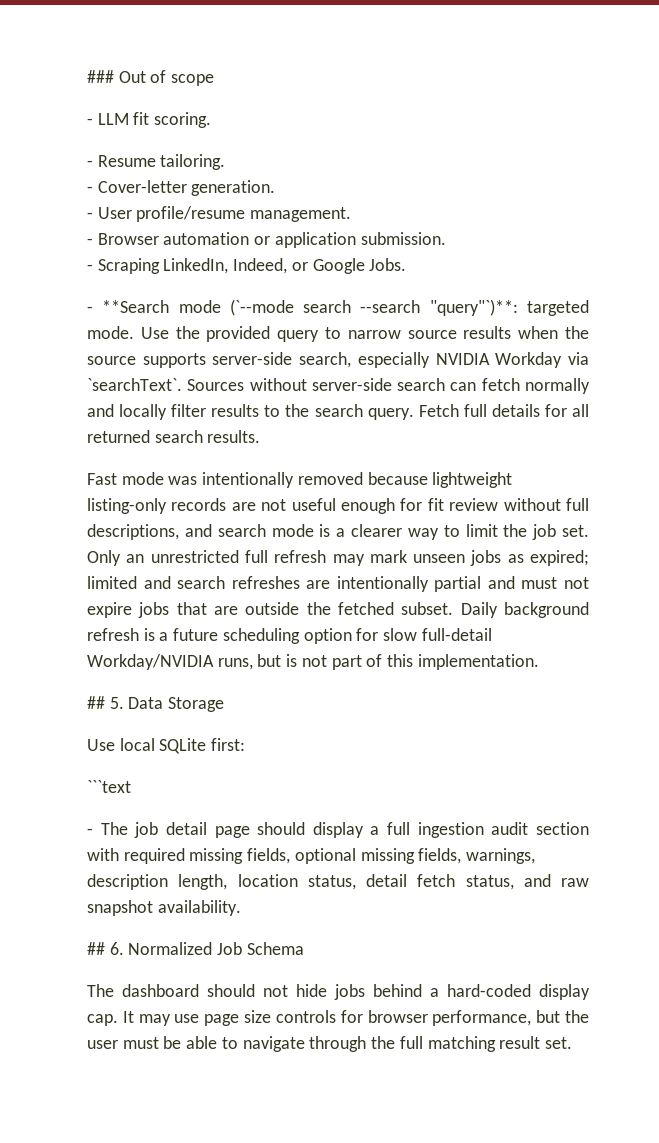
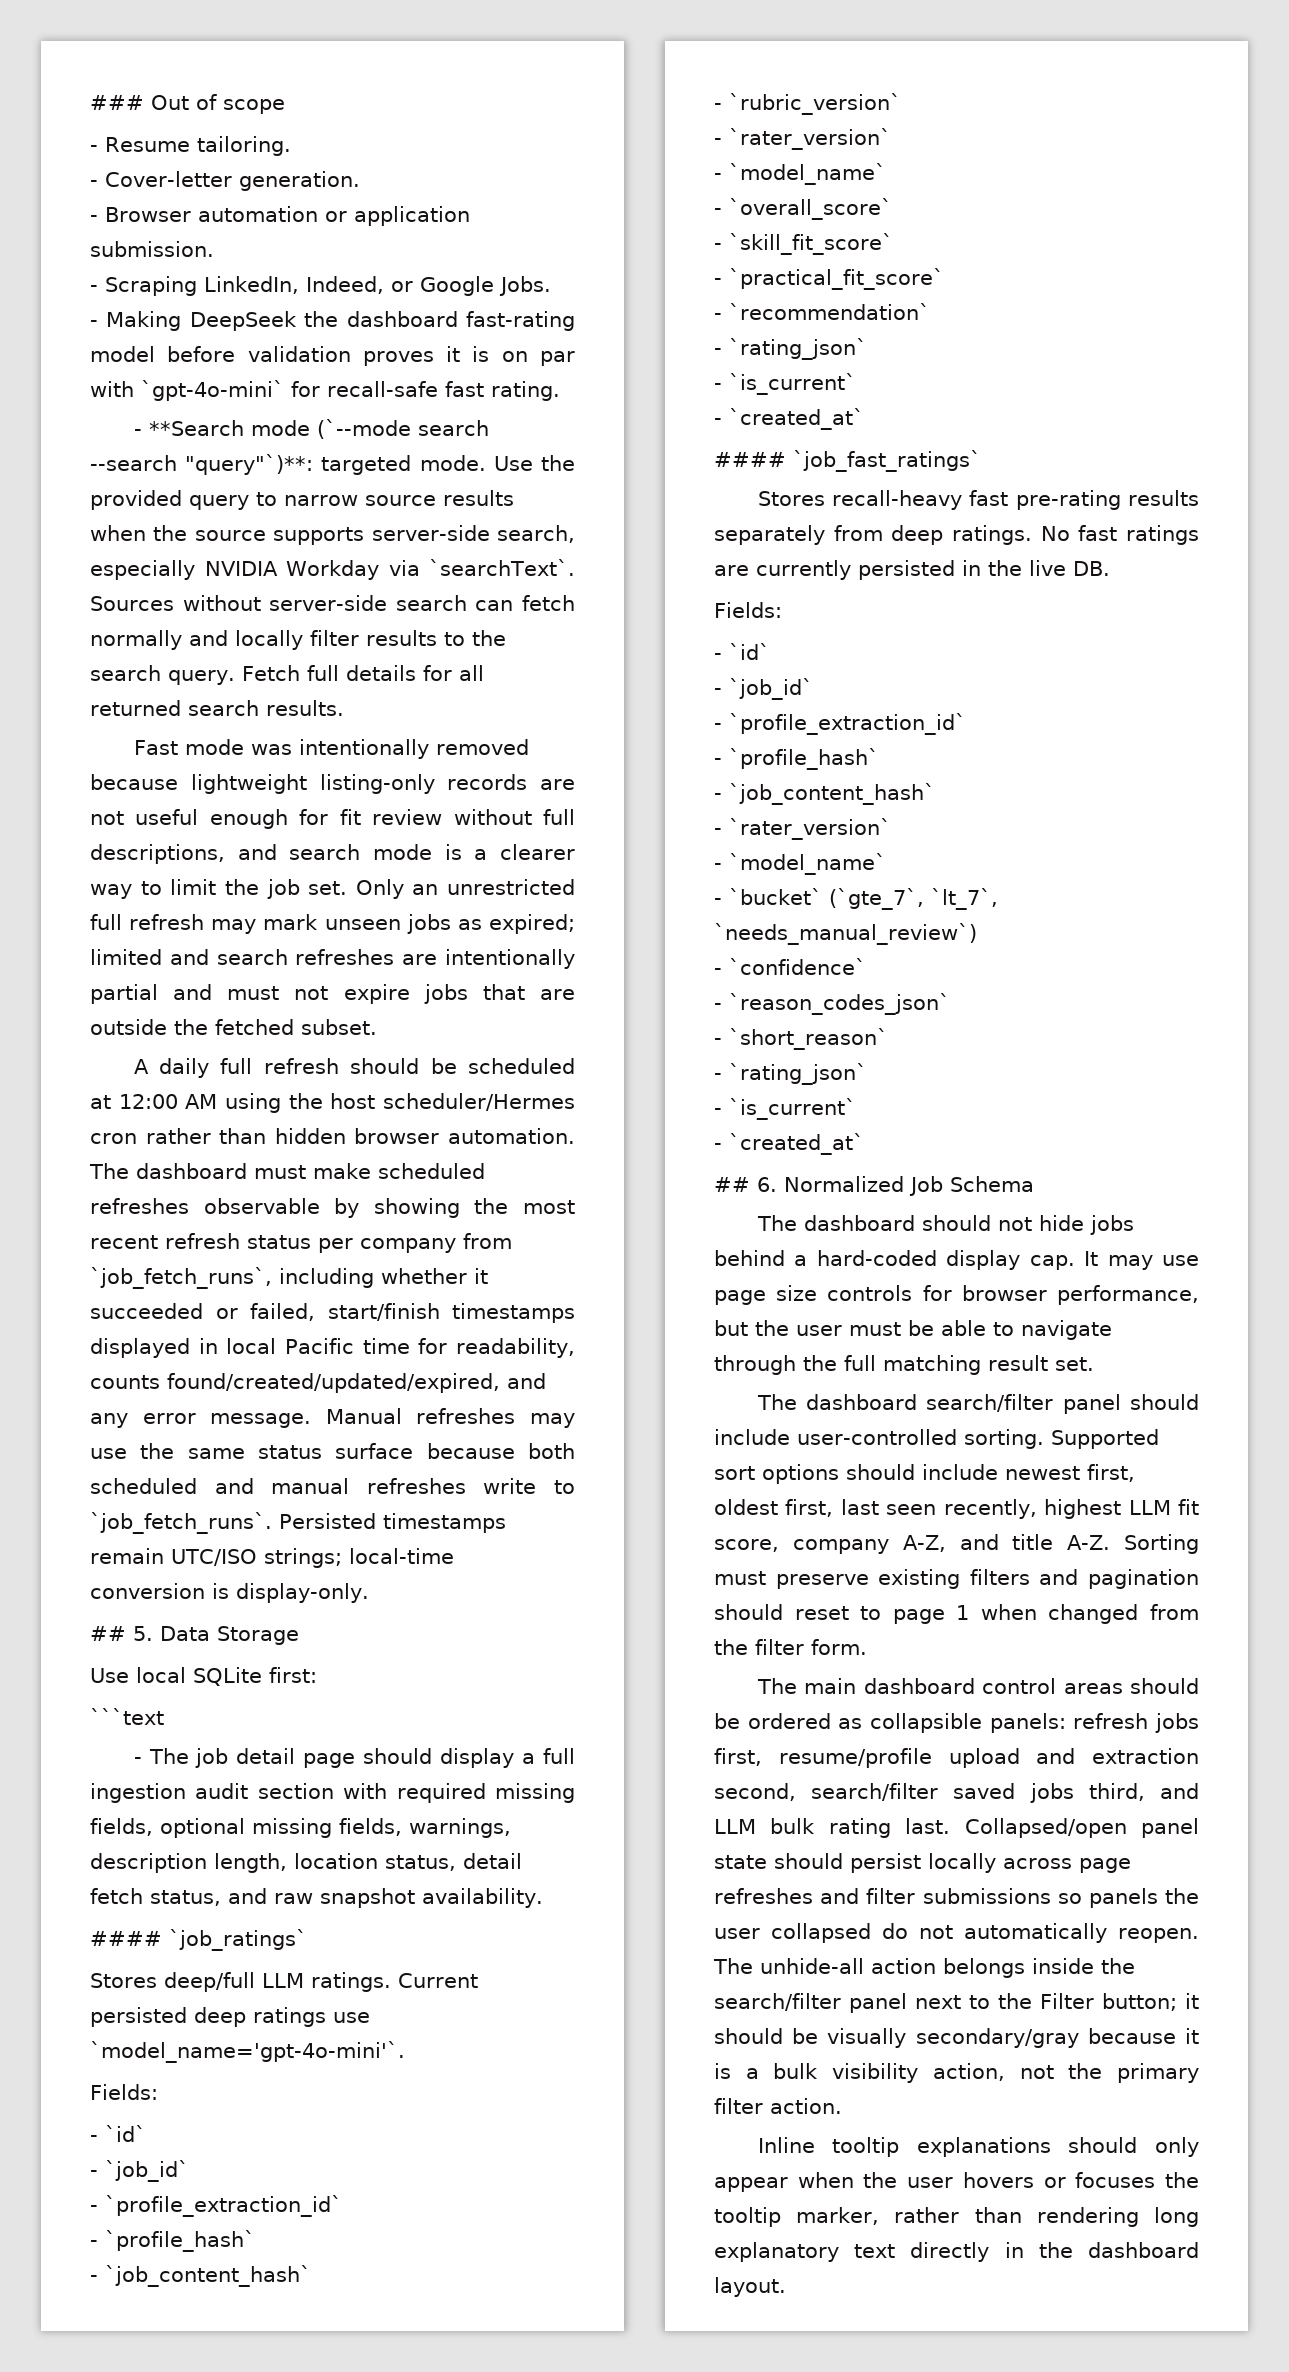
- - LLM fit scoring.
- - User profile/resume management.
+ - Making DeepSeek the dashboard fast-rating model before validation proves it is on par with `gpt-4o-mini` for recall-safe fast rating.
- Only an unrestricted full refresh may mark unseen jobs as expired; limited and search refreshes are intentionally partial and must not expire jobs that are outside the fetched subset. Daily background refresh is a future scheduling option for slow full-detail Workday/NVIDIA runs, but is not part of this implementation.
+ Only an unrestricted full refresh may mark unseen jobs as expired; limited and search refreshes are intentionally partial and must not expire jobs that are outside the fetched subset.
+ A daily full refresh should be scheduled at 12:00 AM using the host scheduler/Hermes cron rather than hidden browser automation. The dashboard must make scheduled refreshes observable by showing the most recent refresh status per company from `job_fetch_runs`, including whether it succeeded or failed, start/finish timestamps displayed in local Pacific time for readability, counts found/created/updated/expired, and any error message. Manual refreshes may use the same status surface because both scheduled and manual refreshes write to `job_fetch_runs`. Persisted timestamps remain UTC/ISO strings; local-time conversion is display-only.
+ #### `job_ratings`
+ Stores deep/full LLM ratings. Current persisted deep ratings use `model_name='gpt-4o-mini'`.
+ Fields:
+ - `id`
+ - `job_id`
+ - `profile_extraction_id`
+ - `profile_hash`
+ - `job_content_hash`
+ - `rubric_version`
+ - `rater_version`
+ - `model_name`
+ - `overall_score`
+ - `skill_fit_score`
+ - `practical_fit_score`
+ - `recommendation`
+ - `rating_json`
+ - `is_current`
+ - `created_at`
+ #### `job_fast_ratings`
+ Stores recall-heavy fast pre-rating results separately from deep ratings. No fast ratings are currently persisted in the live DB.
+ Fields:
+ - `id`
+ - `job_id`
+ - `profile_extraction_id`
+ - `profile_hash`
+ - `job_content_hash`
+ - `rater_version`
+ - `model_name`
+ - `bucket` (`gte_7`, `lt_7`, `needs_manual_review`)
+ - `confidence`
+ - `reason_codes_json`
+ - `short_reason`
+ - `rating_json`
+ - `is_current`
+ - `created_at`
+ The dashboard search/filter panel should include user-controlled sorting. Supported sort options should include newest first, oldest first, last seen recently, highest LLM fit score, company A-Z, and title A-Z. Sorting must preserve existing filters and pagination should reset to page 1 when changed from the filter form.
+ The main dashboard control areas should be ordered as collapsible panels: refresh jobs first, resume/profile upload and extraction second, search/filter saved jobs third, and LLM bulk rating last. Collapsed/open panel state should persist locally across page refreshes and filter submissions so panels the user collapsed do not automatically reopen. The unhide-all action belongs inside the search/filter panel next to the Filter button; it should be visually secondary/gray because it is a bulk visibility action, not the primary filter action.
+ Inline tooltip explanations should only appear when the user hovers or focuses the tooltip marker, rather than rendering long explanatory text directly in the dashboard layout.

